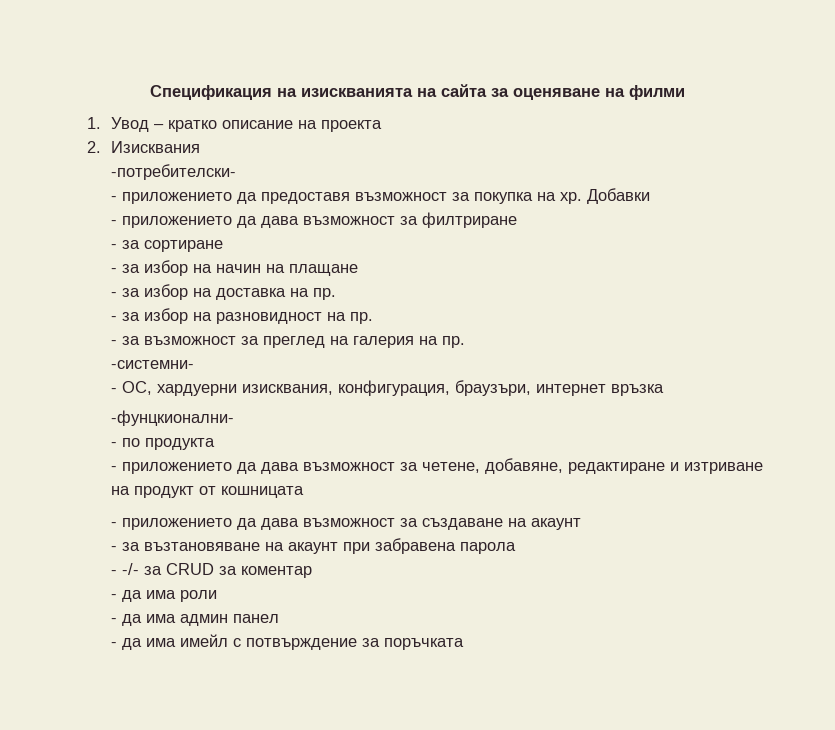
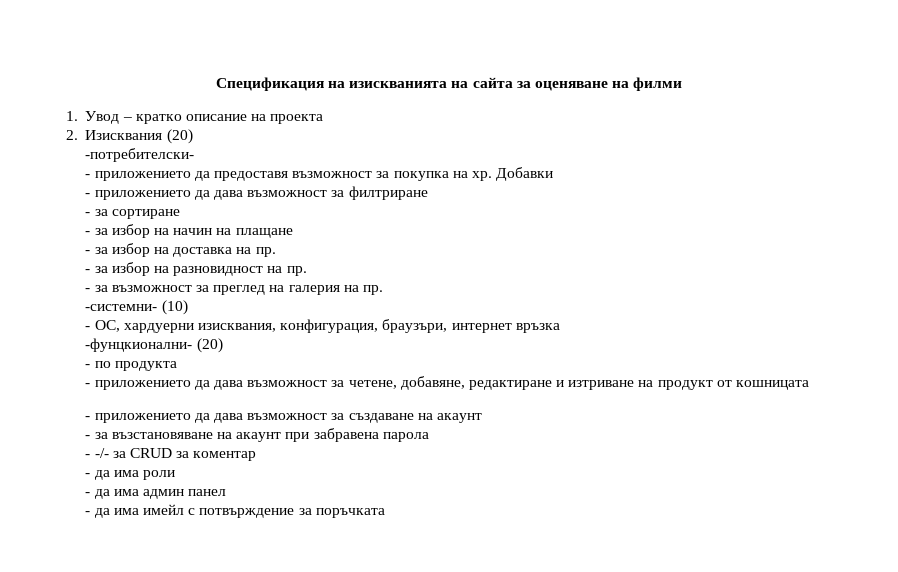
- 2. Изисквания
+ 2. Изисквания (20)
- -системни-
+ -системни- (10)
- -фунцкионални-
+ -фунцкионални- (20)
- - за възтановяване на акаунт при забравена парола
+ - за възстановяване на акаунт при забравена парола

